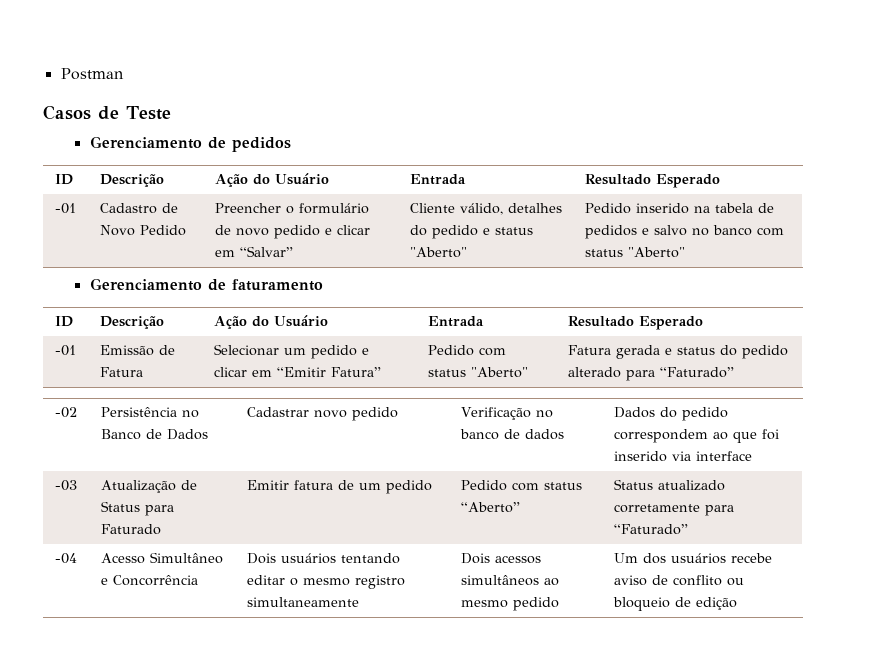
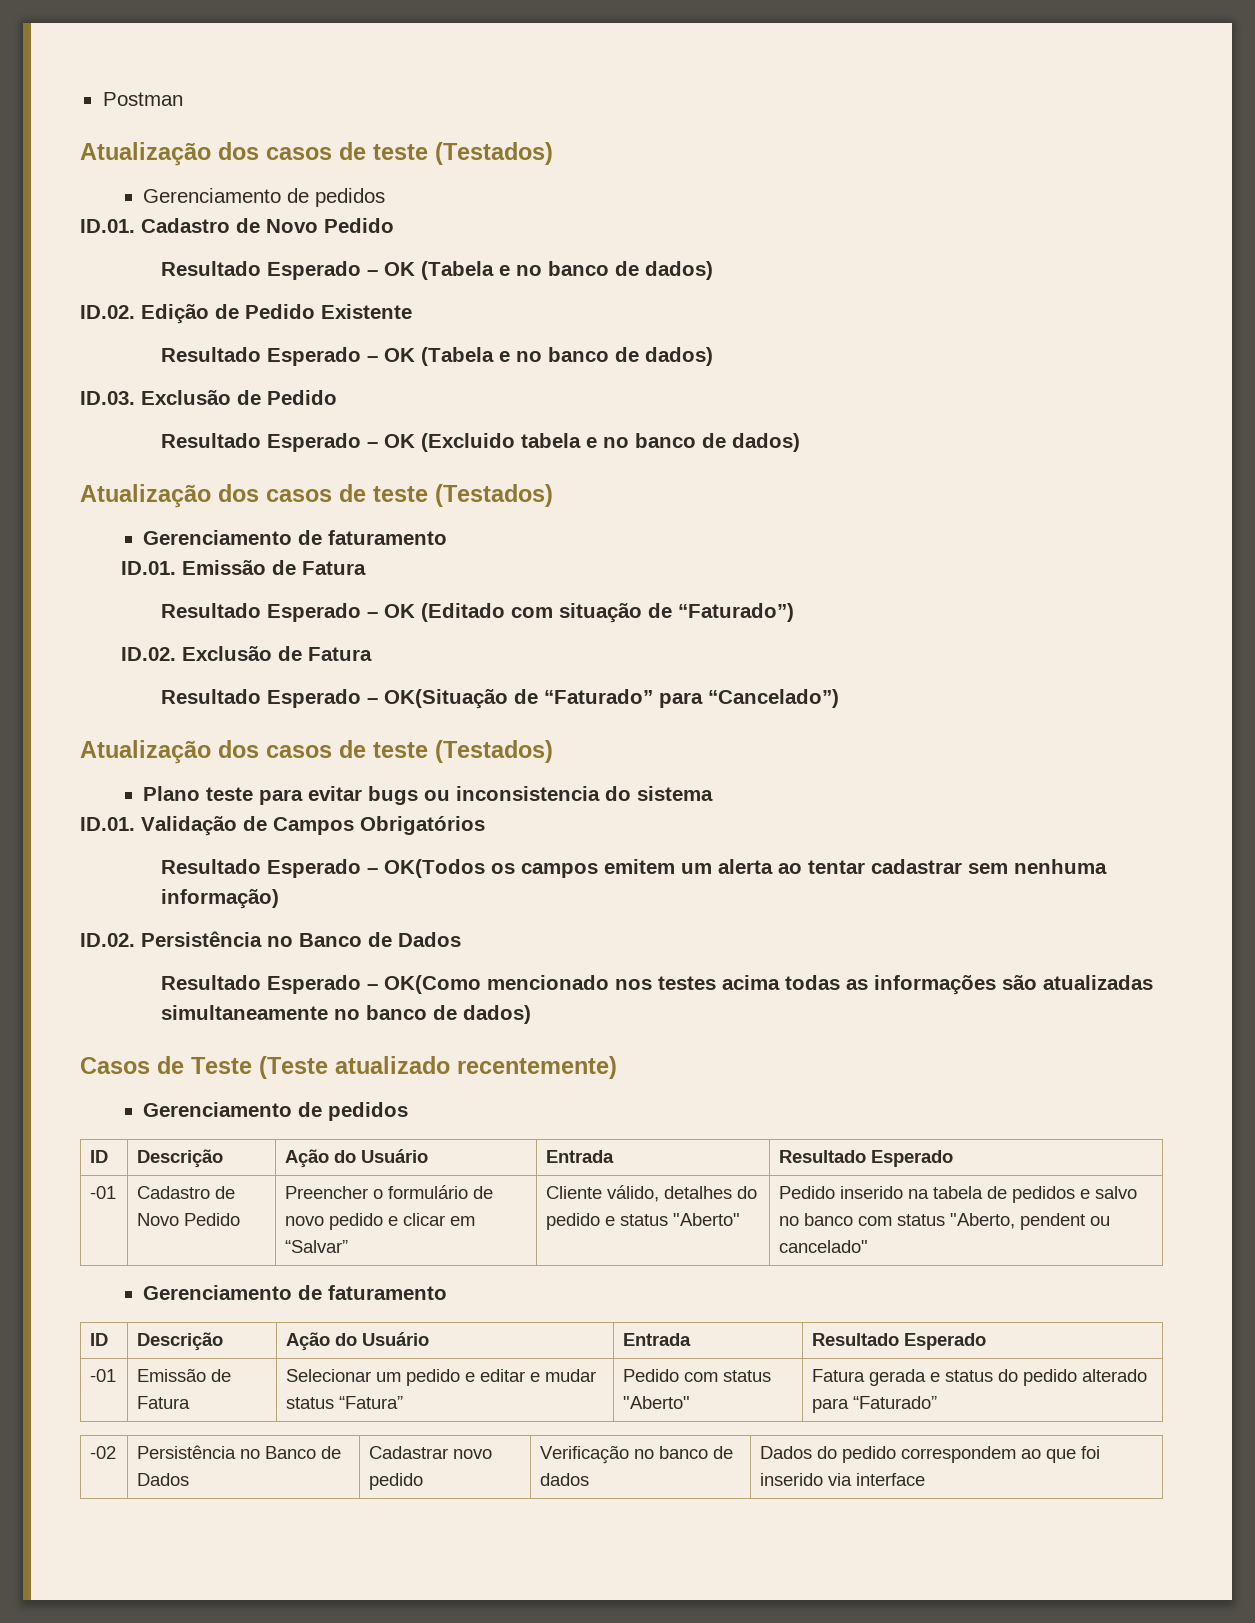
  Postman
+ Atualização dos casos de teste (Testados)
+ Gerenciamento de pedidos
+ ID.01. Cadastro de Novo Pedido
+ Resultado Esperado – OK (Tabela e no banco de dados)
+ ID.02. Edição de Pedido Existente
+ Resultado Esperado – OK (Tabela e no banco de dados)
+ ID.03. Exclusão de Pedido
+ Resultado Esperado – OK (Excluido tabela e no banco de dados)
+ Atualização dos casos de teste (Testados)
+ Gerenciamento de faturamento
+ ID.01. Emissão de Fatura
+ Resultado Esperado – OK (Editado com situação de “Faturado”)
+ ID.02. Exclusão de Fatura
+ Resultado Esperado – OK(Situação de “Faturado” para “Cancelado”)
+ Atualização dos casos de teste (Testados)
+ Plano teste para evitar bugs ou inconsistencia do sistema
+ ID.01. Validação de Campos Obrigatórios
+ Resultado Esperado – OK(Todos os campos emitem um alerta ao tentar cadastrar sem nenhuma informação)
+ ID.02. Persistência no Banco de Dados
+ Resultado Esperado – OK(Como mencionado nos testes acima todas as informações são atualizadas simultaneamente no banco de dados)
- Casos de Teste
+ Casos de Teste (Teste atualizado recentemente)
- -01 | Cadastro de Novo Pedido | Preencher o formulário de novo pedido e clicar em “Salvar” | Cliente válido, detalhes do pedido e status "Aberto" | Pedido inserido na tabela de pedidos e salvo no banco com status "Aberto"
+ -01 | Cadastro de Novo Pedido | Preencher o formulário de novo pedido e clicar em “Salvar” | Cliente válido, detalhes do pedido e status "Aberto" | Pedido inserido na tabela de pedidos e salvo no banco com status "Aberto, pendent ou cancelado"
- -01 | Emissão de Fatura | Selecionar um pedido e clicar em “Emitir Fatura” | Pedido com status "Aberto" | Fatura gerada e status do pedido alterado para “Faturado”
+ -01 | Emissão de Fatura | Selecionar um pedido e editar e mudar status “Fatura” | Pedido com status "Aberto" | Fatura gerada e status do pedido alterado para “Faturado”
- -03 | Atualização de Status para Faturado | Emitir fatura de um pedido | Pedido com status “Aberto” | Status atualizado corretamente para “Faturado”
- -04 | Acesso Simultâneo e Concorrência | Dois usuários tentando editar o mesmo registro simultaneamente | Dois acessos simultâneos ao mesmo pedido | Um dos usuários recebe aviso de conflito ou bloqueio de edição

